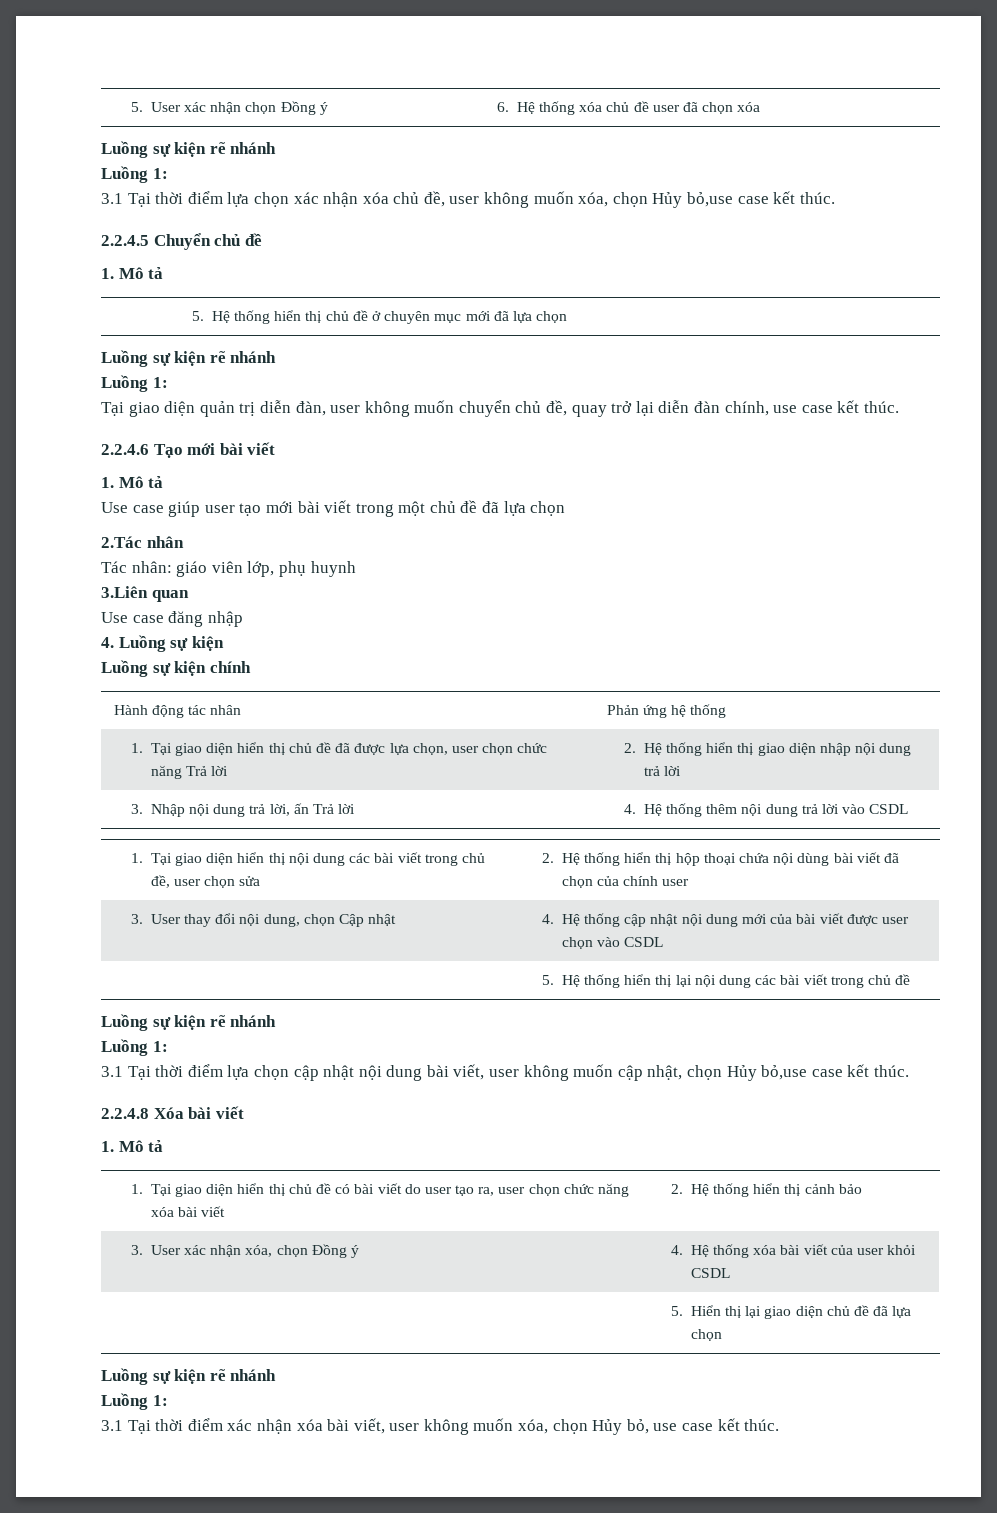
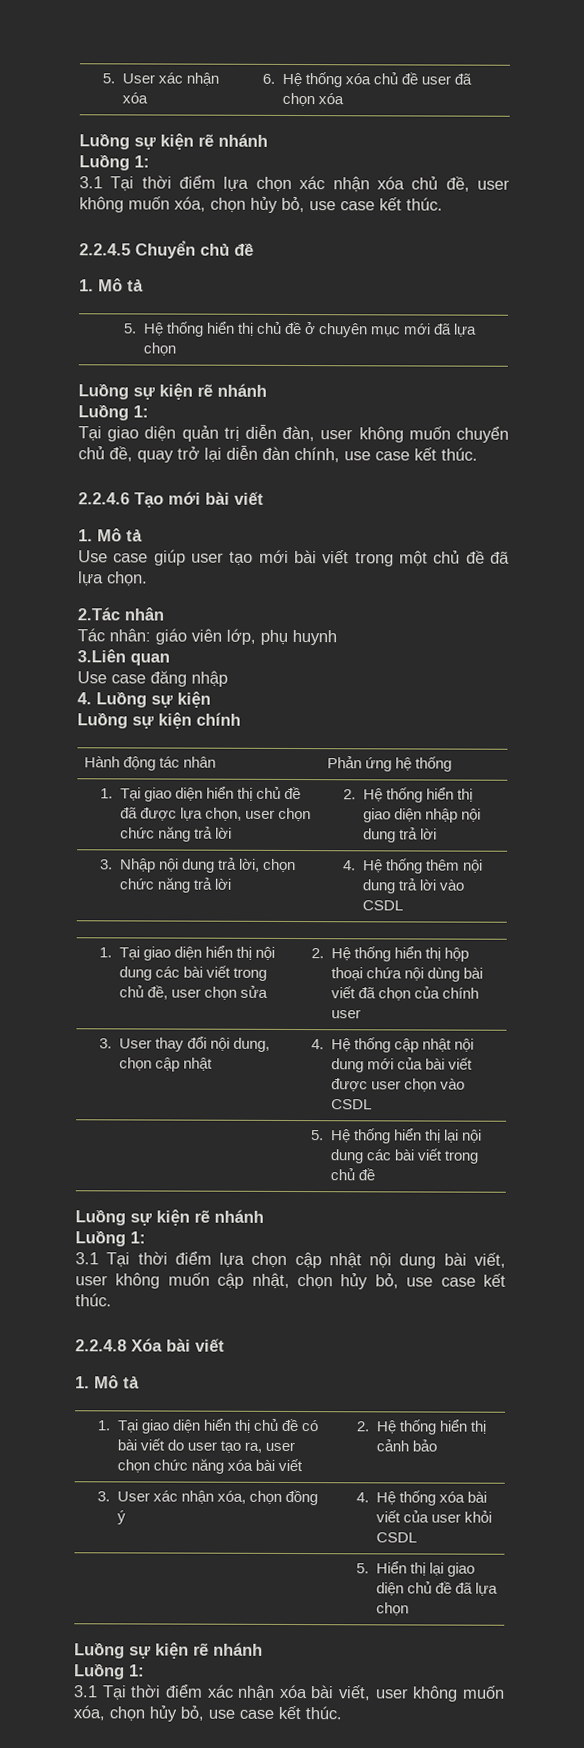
- 5. User xác nhận chọn Đồng ý | 6. Hệ thống xóa chủ đề user đã chọn xóa
+ 5. User xác nhận xóa | 6. Hệ thống xóa chủ đề user đã chọn xóa
- 3.1 Tại thời điểm lựa chọn xác nhận xóa chủ đề, user không muốn xóa, chọn Hủy bỏ,use case kết thúc.
+ 3.1 Tại thời điểm lựa chọn xác nhận xóa chủ đề, user không muốn xóa, chọn hủy bỏ, use case kết thúc.
- Use case giúp user tạo mới bài viết trong một chủ đề đã lựa chọn
+ Use case giúp user tạo mới bài viết trong một chủ đề đã lựa chọn.
- 1. Tại giao diện hiển thị chủ đề đã được lựa chọn, user chọn chức năng Trả lời | 2. Hệ thống hiển thị giao diện nhập nội dung trả lời
+ 1. Tại giao diện hiển thị chủ đề đã được lựa chọn, user chọn chức năng trả lời | 2. Hệ thống hiển thị giao diện nhập nội dung trả lời
- 3. Nhập nội dung trả lời, ấn Trả lời | 4. Hệ thống thêm nội dung trả lời vào CSDL
+ 3. Nhập nội dung trả lời, chọn chức năng trả lời | 4. Hệ thống thêm nội dung trả lời vào CSDL
- 3. User thay đổi nội dung, chọn Cập nhật | 4. Hệ thống cập nhật nội dung mới của bài viết được user chọn vào CSDL
+ 3. User thay đổi nội dung, chọn cập nhật | 4. Hệ thống cập nhật nội dung mới của bài viết được user chọn vào CSDL
- 3.1 Tại thời điểm lựa chọn cập nhật nội dung bài viết, user không muốn cập nhật, chọn Hủy bỏ,use case kết thúc.
+ 3.1 Tại thời điểm lựa chọn cập nhật nội dung bài viết, user không muốn cập nhật, chọn hủy bỏ, use case kết thúc.
- 3. User xác nhận xóa, chọn Đồng ý | 4. Hệ thống xóa bài viết của user khỏi CSDL
+ 3. User xác nhận xóa, chọn đồng ý | 4. Hệ thống xóa bài viết của user khỏi CSDL
- 3.1 Tại thời điểm xác nhận xóa bài viết, user không muốn xóa, chọn Hủy bỏ, use case kết thúc.
+ 3.1 Tại thời điểm xác nhận xóa bài viết, user không muốn xóa, chọn hủy bỏ, use case kết thúc.

